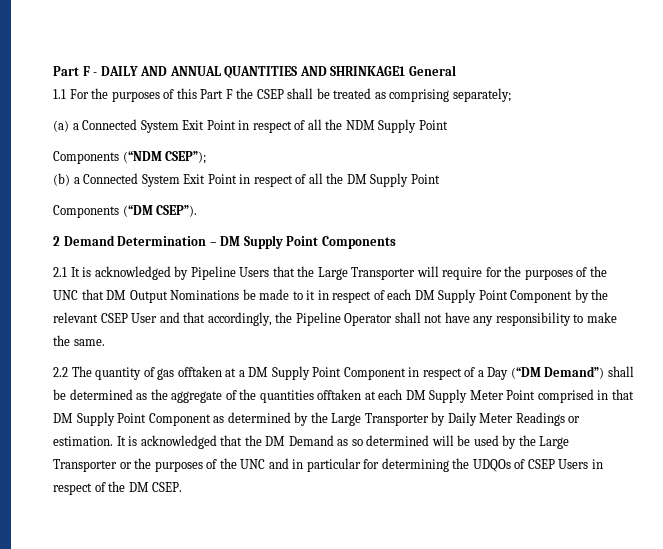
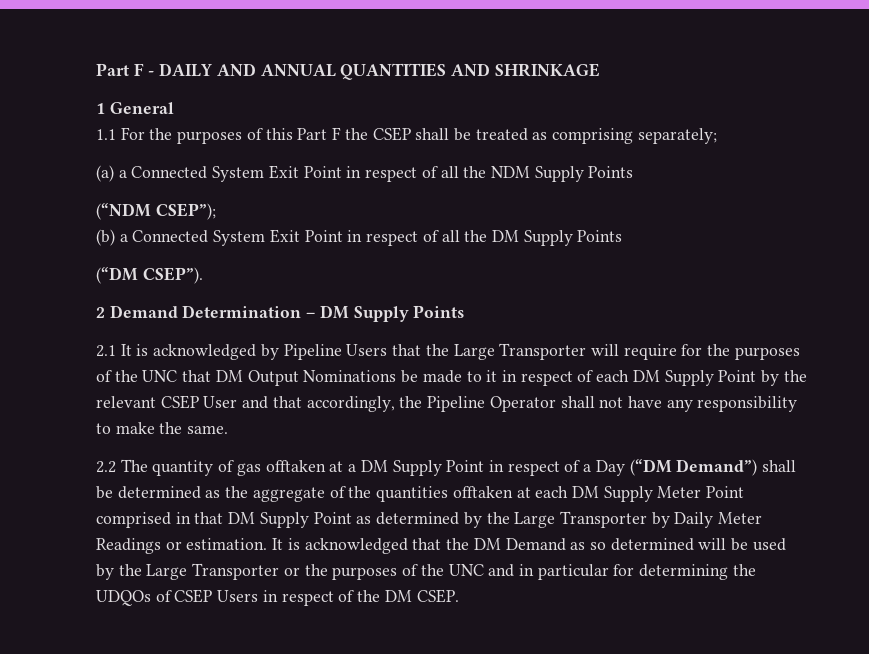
- Part F - DAILY AND ANNUAL QUANTITIES AND SHRINKAGE1 General
+ Part F - DAILY AND ANNUAL QUANTITIES AND SHRINKAGE
+ 1 General
- (a) a Connected System Exit Point in respect of all the NDM Supply Point
- Components (“NDM CSEP”);
+ (a) a Connected System Exit Point in respect of all the NDM Supply Points
+ (“NDM CSEP”);
- (b) a Connected System Exit Point in respect of all the DM Supply Point
- Components (“DM CSEP”).
+ (b) a Connected System Exit Point in respect of all the DM Supply Points
+ (“DM CSEP”).
- 2 Demand Determination – DM Supply Point Components
+ 2 Demand Determination – DM Supply Points
- 2.1 It is acknowledged by Pipeline Users that the Large Transporter will require for the purposes of the UNC that DM Output Nominations be made to it in respect of each DM Supply Point Component by the relevant CSEP User and that accordingly, the Pipeline Operator shall not have any responsibility to make the same.
+ 2.1 It is acknowledged by Pipeline Users that the Large Transporter will require for the purposes of the UNC that DM Output Nominations be made to it in respect of each DM Supply Point by the relevant CSEP User and that accordingly, the Pipeline Operator shall not have any responsibility to make the same.
- 2.2 The quantity of gas offtaken at a DM Supply Point Component in respect of a Day (“DM Demand”) shall be determined as the aggregate of the quantities offtaken at each DM Supply Meter Point comprised in that DM Supply Point Component as determined by the Large Transporter by Daily Meter Readings or estimation.
+ 2.2 The quantity of gas offtaken at a DM Supply Point in respect of a Day (“DM Demand”) shall be determined as the aggregate of the quantities offtaken at each DM Supply Meter Point comprised in that DM Supply Point as determined by the Large Transporter by Daily Meter Readings or estimation.

